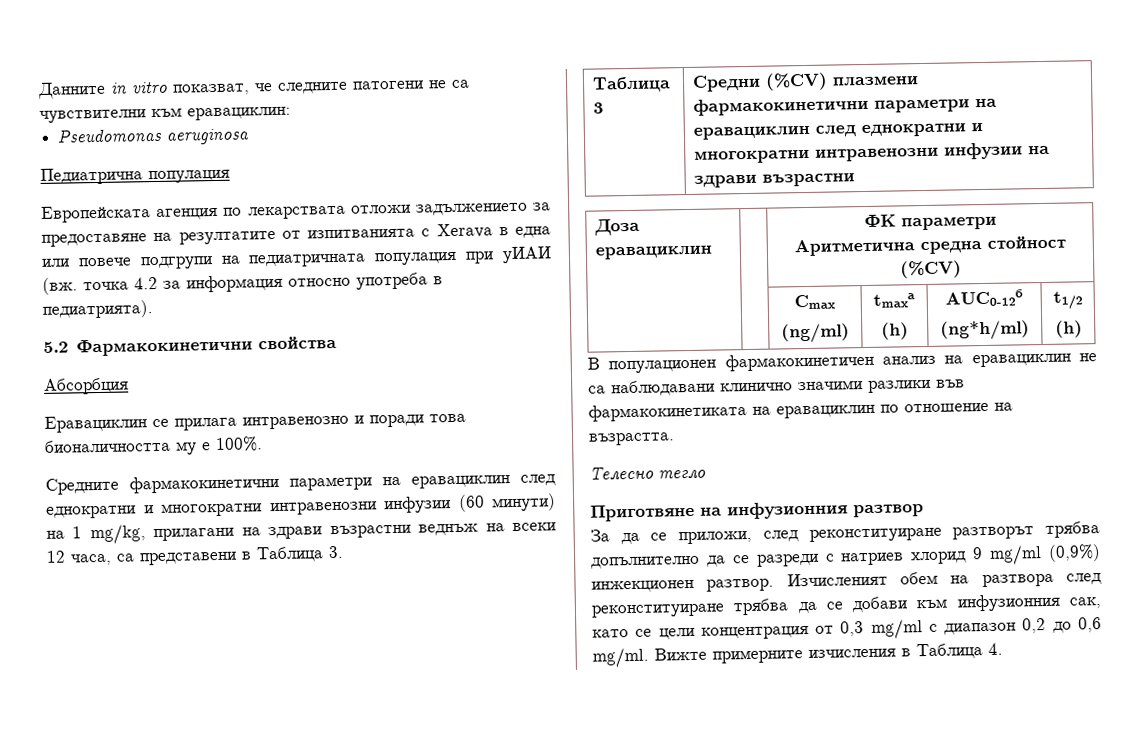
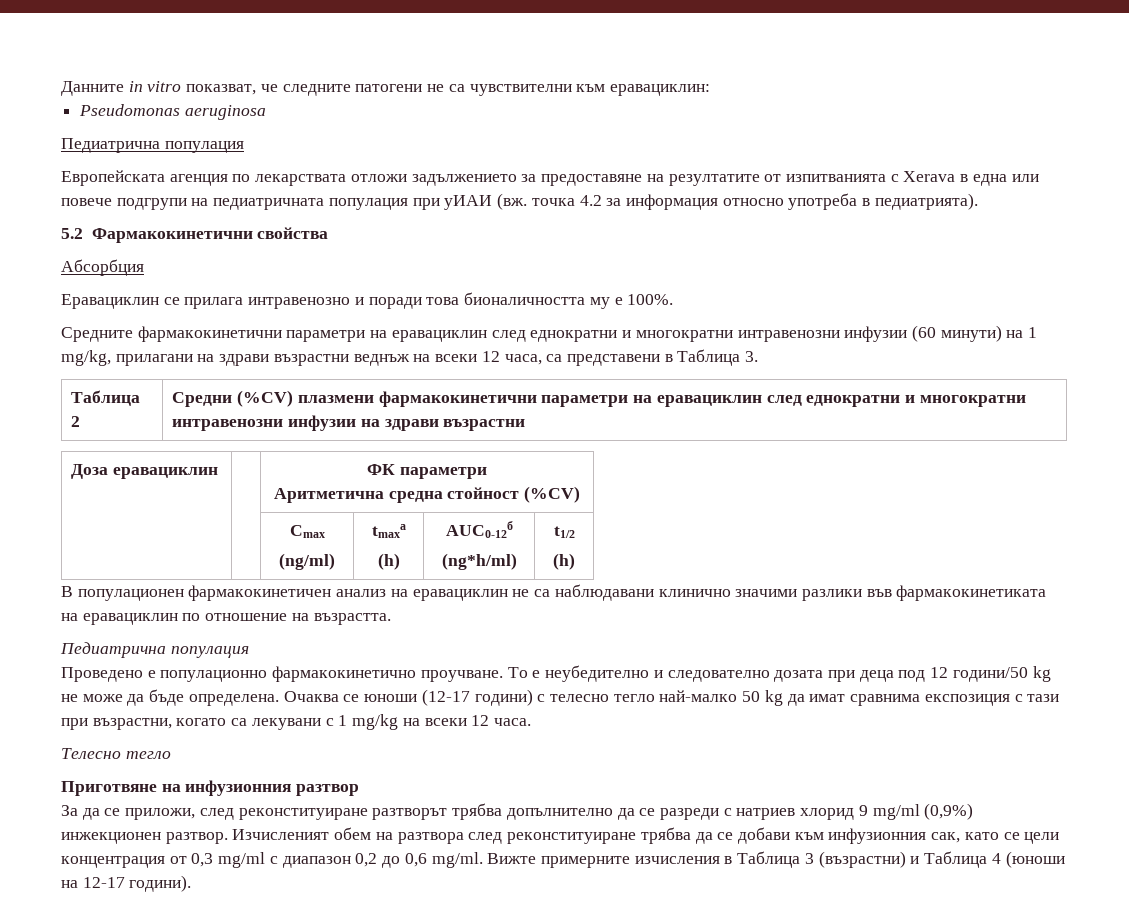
- Таблица 3 | Средни (%CV) плазмени фармакокинетични параметри на еравациклин след еднократни и многократни интравенозни инфузии на здрави възрастни
+ Таблица 2 | Средни (%CV) плазмени фармакокинетични параметри на еравациклин след еднократни и многократни интравенозни инфузии на здрави възрастни
  В популационен фармакокинетичен анализ на еравациклин не са наблюдавани клинично значими разлики във фармакокинетиката на еравациклин по отношение на възрастта.
+ Педиатрична популация
+ Проведено е популационно фармакокинетично проучване. То е неубедително и следователно дозата при деца под 12 години/50 kg не може да бъде определена. Очаква се юноши (12-17 години) с телесно тегло най-малко 50 kg да имат сравнима експозиция с тази при възрастни, когато са лекувани с 1 mg/kg на всеки 12 часа.
- Вижте примерните изчисления в Таблица 4.
+ Вижте примерните изчисления в Таблица 3 (възрастни) и Таблица 4 (юноши на 12-17 години).

